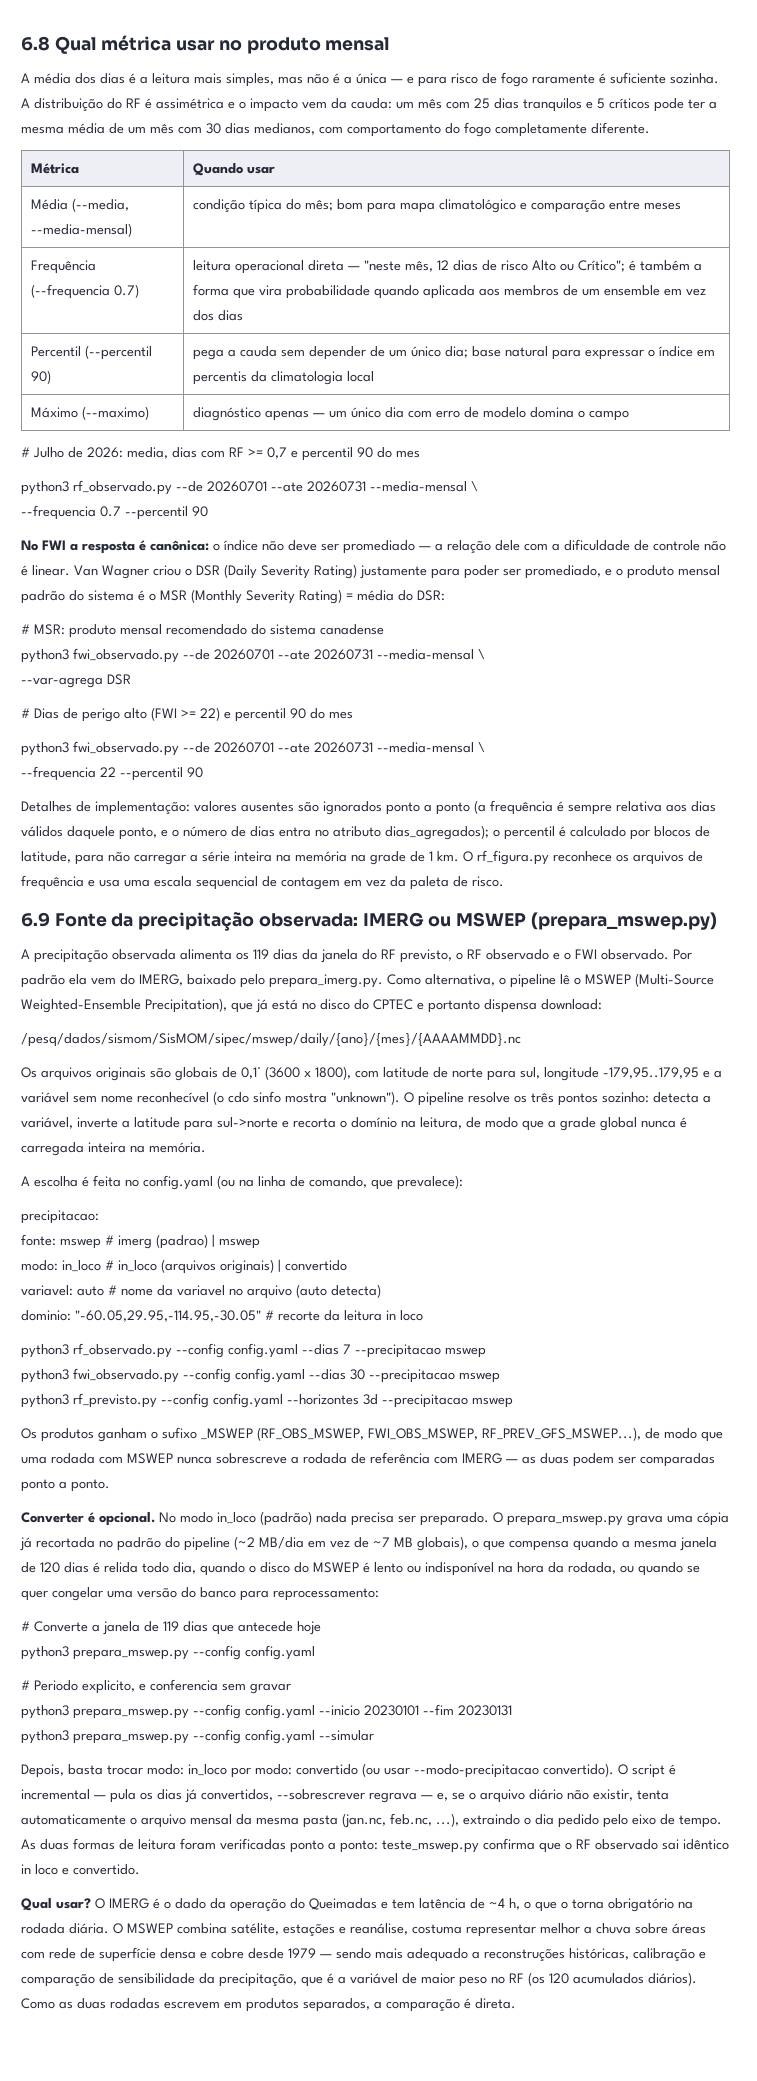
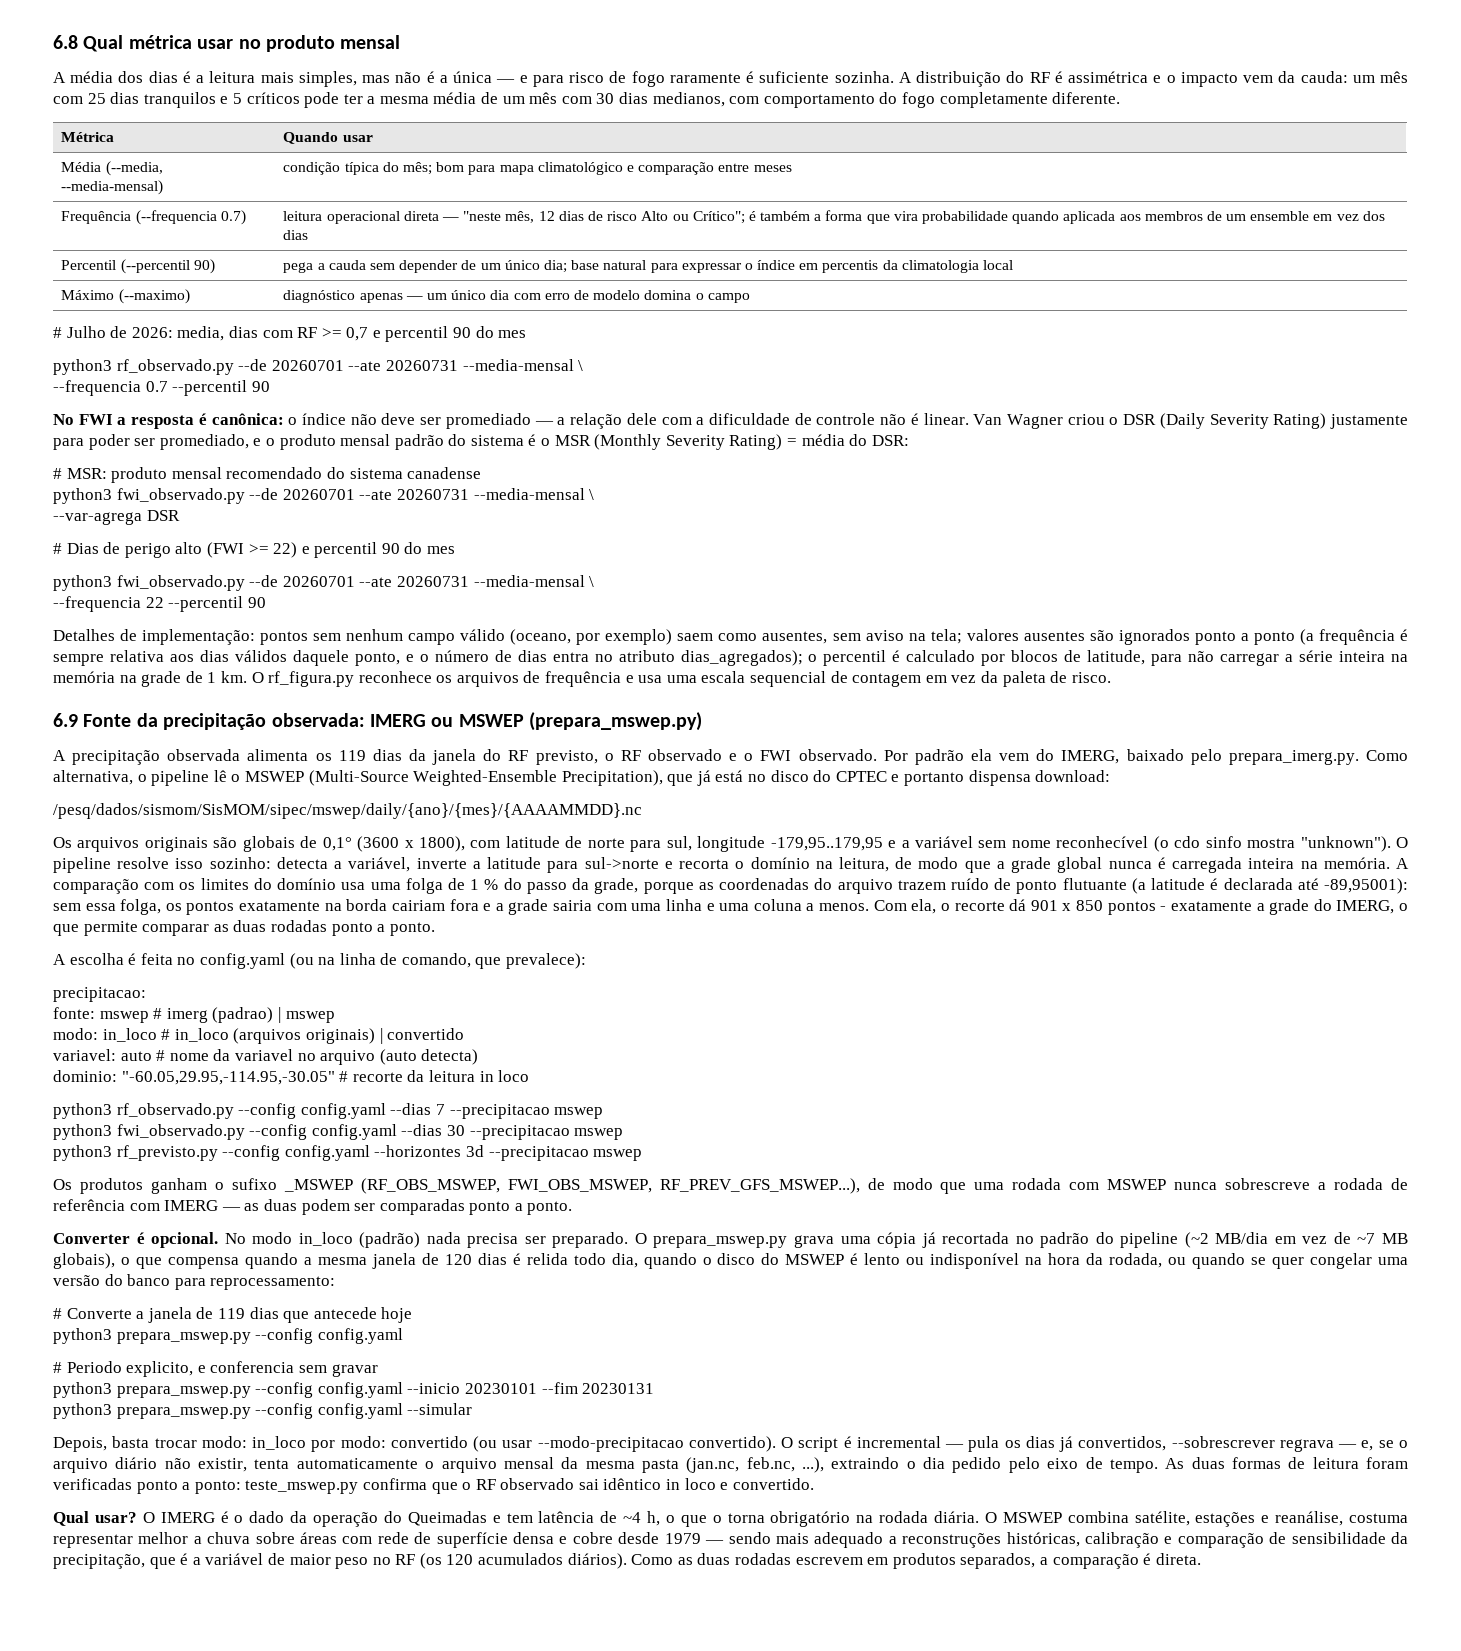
- Detalhes de implementação: valores ausentes são ignorados ponto a ponto (a frequência é sempre relativa aos dias válidos daquele ponto, e o número de dias entra no atributo dias_agregados); o percentil é calculado por blocos de latitude, para não carregar a série inteira na memória na grade de 1 km.
+ Detalhes de implementação: pontos sem nenhum campo válido (oceano, por exemplo) saem como ausentes, sem aviso na tela; valores ausentes são ignorados ponto a ponto (a frequência é sempre relativa aos dias válidos daquele ponto, e o número de dias entra no atributo dias_agregados); o percentil é calculado por blocos de latitude, para não carregar a série inteira na memória na grade de 1 km.
- O pipeline resolve os três pontos sozinho: detecta a variável, inverte a latitude para sul->norte e recorta o domínio na leitura, de modo que a grade global nunca é carregada inteira na memória.
+ O pipeline resolve isso sozinho: detecta a variável, inverte a latitude para sul->norte e recorta o domínio na leitura, de modo que a grade global nunca é carregada inteira na memória. A comparação com os limites do domínio usa uma folga de 1 % do passo da grade, porque as coordenadas do arquivo trazem ruído de ponto flutuante (a latitude é declarada até -89,95001): sem essa folga, os pontos exatamente na borda cairiam fora e a grade sairia com uma linha e uma coluna a menos. Com ela, o recorte dá 901 x 850 pontos - exatamente a grade do IMERG, o que permite comparar as duas rodadas ponto a ponto.

